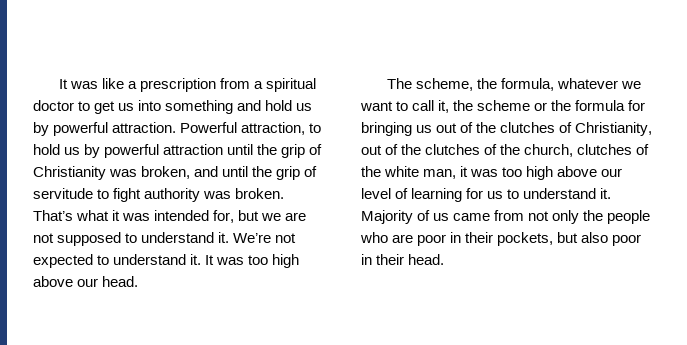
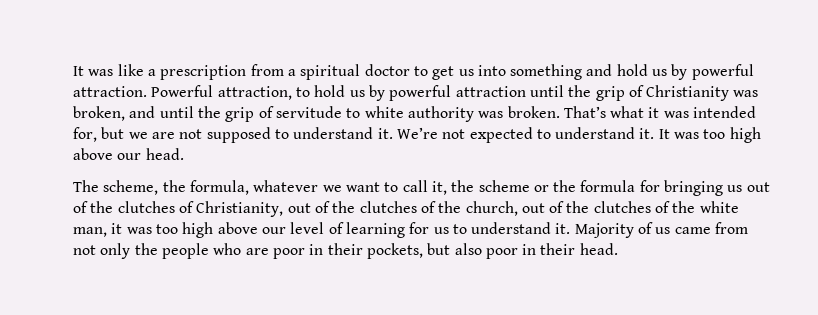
- Powerful attraction, to hold us by powerful attraction until the grip of Christianity was broken, and until the grip of servitude to fight authority was broken.
+ Powerful attraction, to hold us by powerful attraction until the grip of Christianity was broken, and until the grip of servitude to white authority was broken.
- The scheme, the formula, whatever we want to call it, the scheme or the formula for bringing us out of the clutches of Christianity, out of the clutches of the church, clutches of the white man, it was too high above our level of learning for us to understand it.
+ The scheme, the formula, whatever we want to call it, the scheme or the formula for bringing us out of the clutches of Christianity, out of the clutches of the church, out of the clutches of the white man, it was too high above our level of learning for us to understand it.

